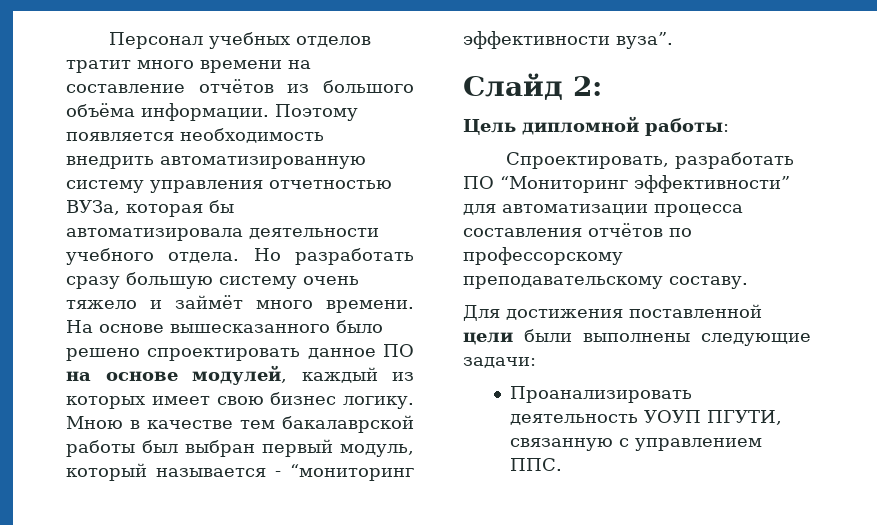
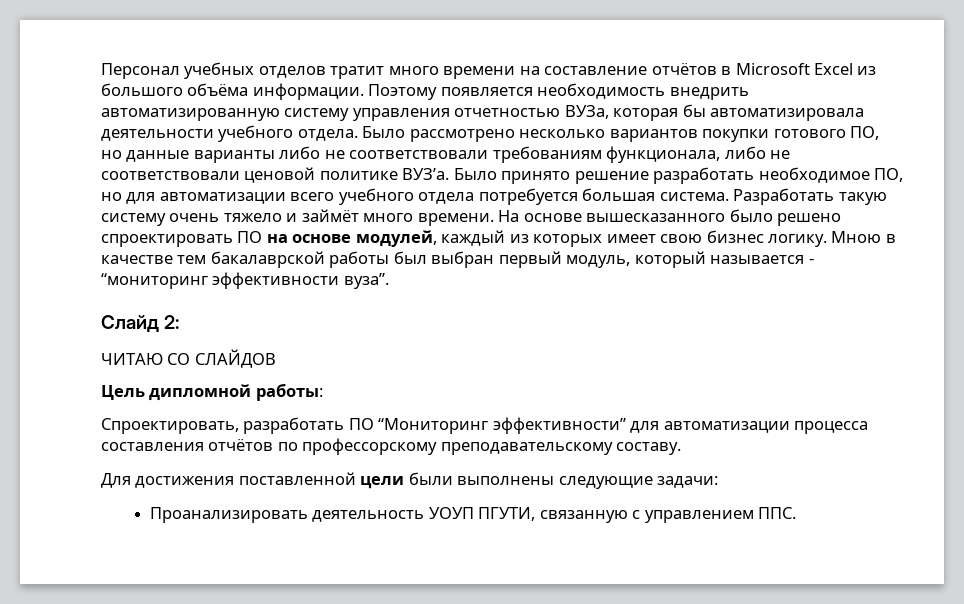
- Персонал учебных отделов тратит много времени на составление отчётов из большого объёма информации.
+ Персонал учебных отделов тратит много времени на составление отчётов в Microsoft Excel из большого объёма информации.
- Но разработать сразу большую систему очень тяжело и займёт много времени.
+ Было рассмотрено несколько вариантов покупки готового ПО, но данные варианты либо не соответствовали требованиям функционала, либо не соответствовали ценовой политике ВУЗ’a. Было принято решение разработать необходимое ПО, но для автоматизации всего учебного отдела потребуется большая система. Разработать такую систему очень тяжело и займёт много времени.
- На основе вышесказанного было решено спроектировать данное ПО на основе модулей, каждый из которых имеет свою бизнес логику.
+ На основе вышесказанного было решено спроектировать ПО на основе модулей, каждый из которых имеет свою бизнес логику.
+ ЧИТАЮ СО СЛАЙДОВ

